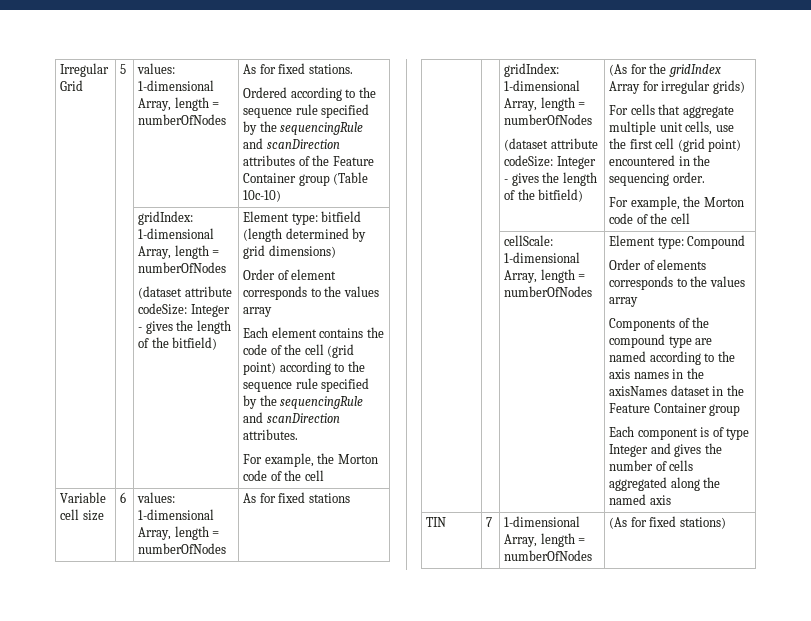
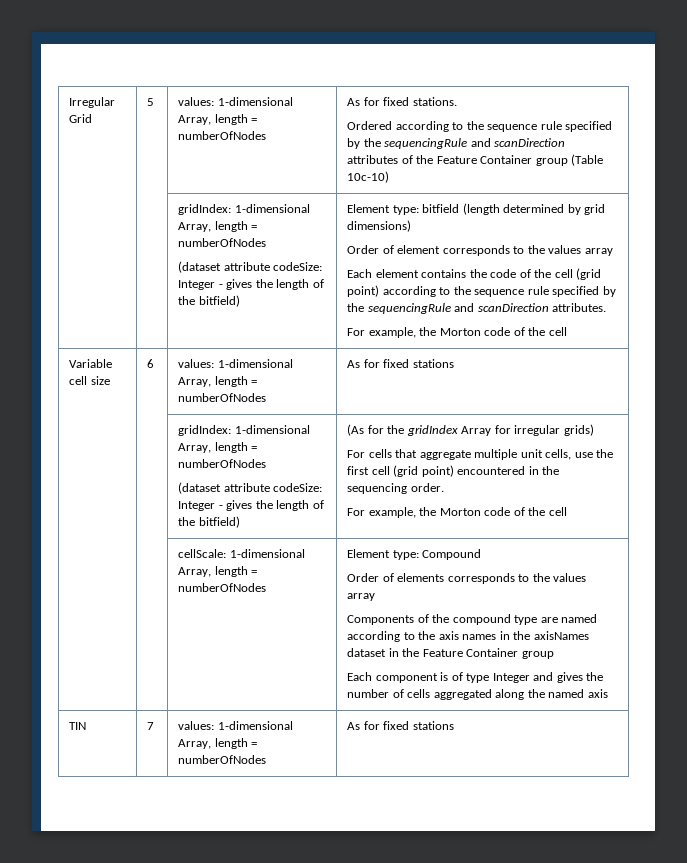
- TIN | 7 | 1-dimensional Array, length = numberOfNodes | (As for fixed stations)
+ TIN | 7 | values: 1-dimensional Array, length = numberOfNodes | As for fixed stations

